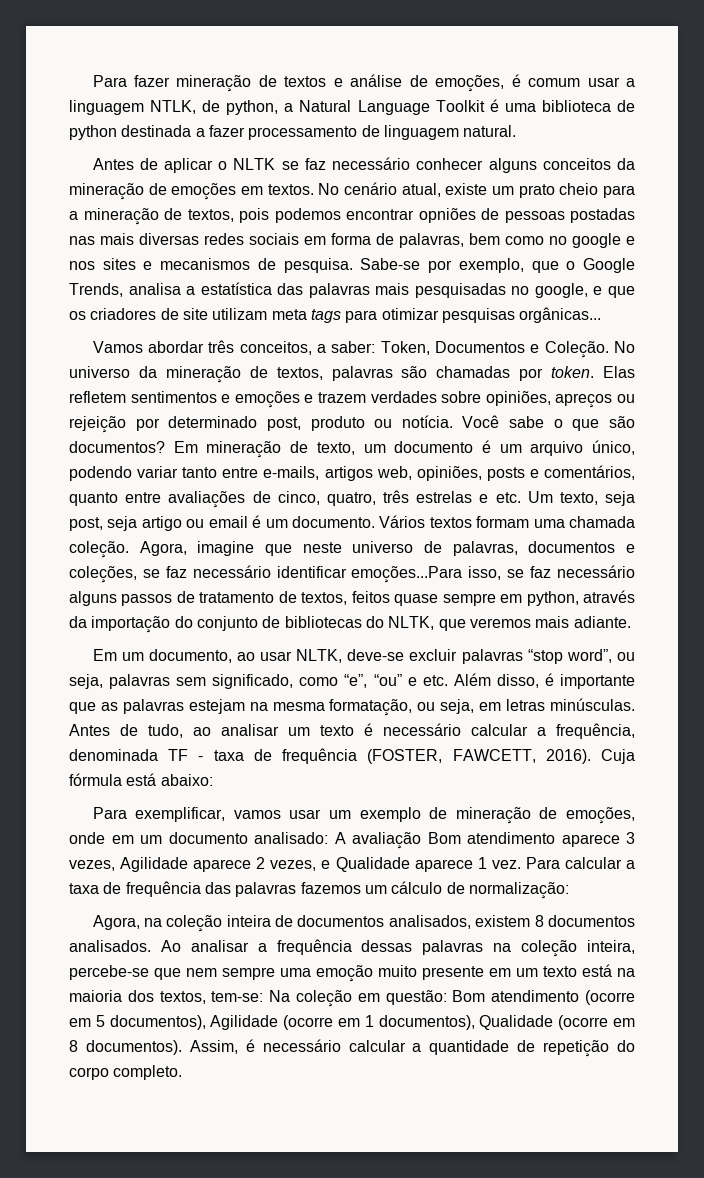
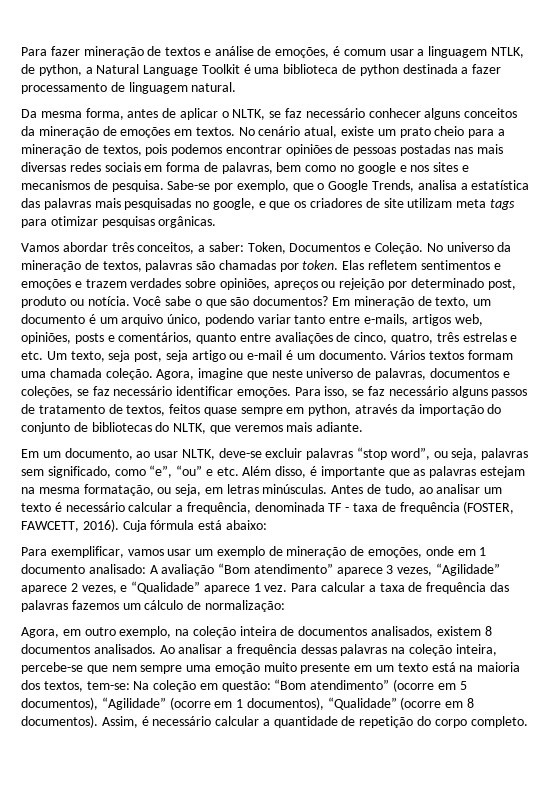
- Antes de aplicar o NLTK se faz necessário conhecer alguns conceitos da mineração de emoções em textos.
+ Da mesma forma, antes de aplicar o NLTK, se faz necessário conhecer alguns conceitos da mineração de emoções em textos.
- No cenário atual, existe um prato cheio para a mineração de textos, pois podemos encontrar opniões de pessoas postadas nas mais diversas redes sociais em forma de palavras, bem como no google e nos sites e mecanismos de pesquisa.
+ No cenário atual, existe um prato cheio para a mineração de textos, pois podemos encontrar opiniões de pessoas postadas nas mais diversas redes sociais em forma de palavras, bem como no google e nos sites e mecanismos de pesquisa.
- Sabe-se por exemplo, que o Google Trends, analisa a estatística das palavras mais pesquisadas no google, e que os criadores de site utilizam meta tags para otimizar pesquisas orgânicas...
+ Sabe-se por exemplo, que o Google Trends, analisa a estatística das palavras mais pesquisadas no google, e que os criadores de site utilizam meta tags para otimizar pesquisas orgânicas.
- Em mineração de texto, um documento é um arquivo único, podendo variar tanto entre e-mails, artigos web, opiniões, posts e comentários, quanto entre avaliações de cinco, quatro, três estrelas e etc. Um texto, seja post, seja artigo ou email é um documento.
+ Em mineração de texto, um documento é um arquivo único, podendo variar tanto entre e-mails, artigos web, opiniões, posts e comentários, quanto entre avaliações de cinco, quatro, três estrelas e etc. Um texto, seja post, seja artigo ou e-mail é um documento.
- Agora, imagine que neste universo de palavras, documentos e coleções, se faz necessário identificar emoções...Para isso, se faz necessário alguns passos de tratamento de textos, feitos quase sempre em python, através da importação do conjunto de bibliotecas do NLTK, que veremos mais adiante.
+ Agora, imagine que neste universo de palavras, documentos e coleções, se faz necessário identificar emoções. Para isso, se faz necessário alguns passos de tratamento de textos, feitos quase sempre em python, através da importação do conjunto de bibliotecas do NLTK, que veremos mais adiante.
- Para exemplificar, vamos usar um exemplo de mineração de emoções, onde em um documento analisado: A avaliação Bom atendimento aparece 3 vezes, Agilidade aparece 2 vezes, e Qualidade aparece 1 vez.
+ Para exemplificar, vamos usar um exemplo de mineração de emoções, onde em 1 documento analisado: A avaliação “Bom atendimento” aparece 3 vezes, “Agilidade” aparece 2 vezes, e “Qualidade” aparece 1 vez.
- Agora, na coleção inteira de documentos analisados, existem 8 documentos analisados.
+ Agora, em outro exemplo, na coleção inteira de documentos analisados, existem 8 documentos analisados.
- Ao analisar a frequência dessas palavras na coleção inteira, percebe-se que nem sempre uma emoção muito presente em um texto está na maioria dos textos, tem-se: Na coleção em questão: Bom atendimento (ocorre em 5 documentos), Agilidade (ocorre em 1 documentos), Qualidade (ocorre em 8 documentos).
+ Ao analisar a frequência dessas palavras na coleção inteira, percebe-se que nem sempre uma emoção muito presente em um texto está na maioria dos textos, tem-se: Na coleção em questão: “Bom atendimento” (ocorre em 5 documentos), “Agilidade” (ocorre em 1 documentos), “Qualidade” (ocorre em 8 documentos).

